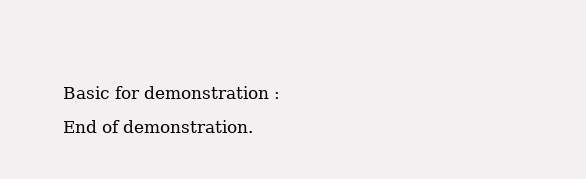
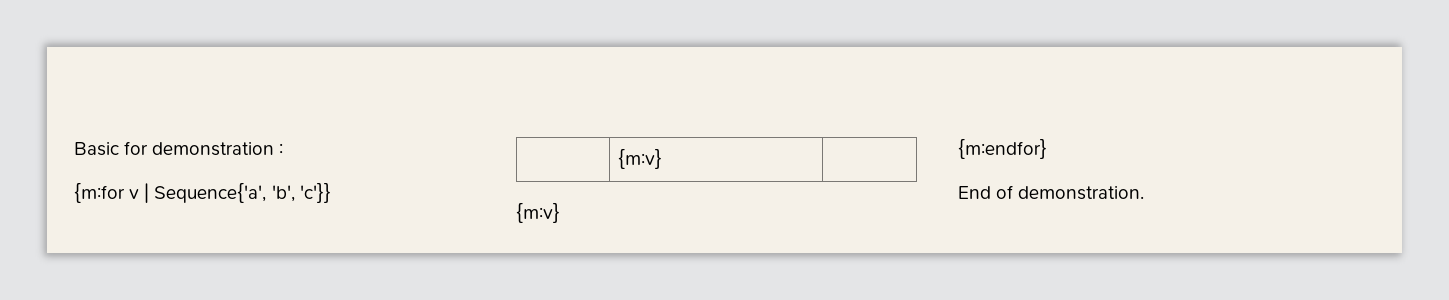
+ {m:for v | Sequence{'a', 'b', 'c'}}
+ | {m:v} |
+ {m:v}
+ {m:endfor}

